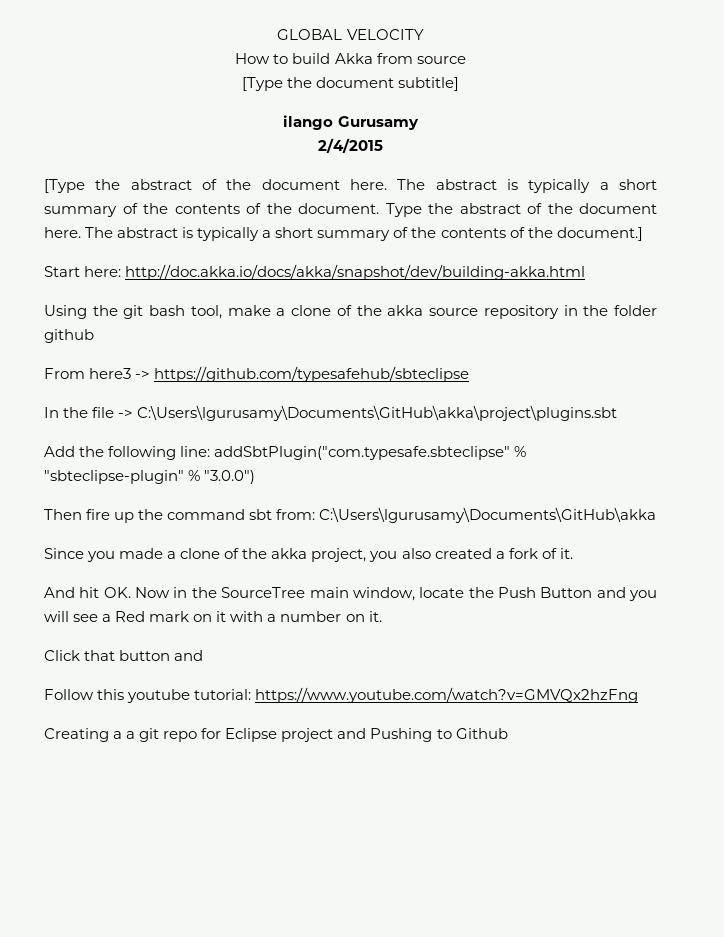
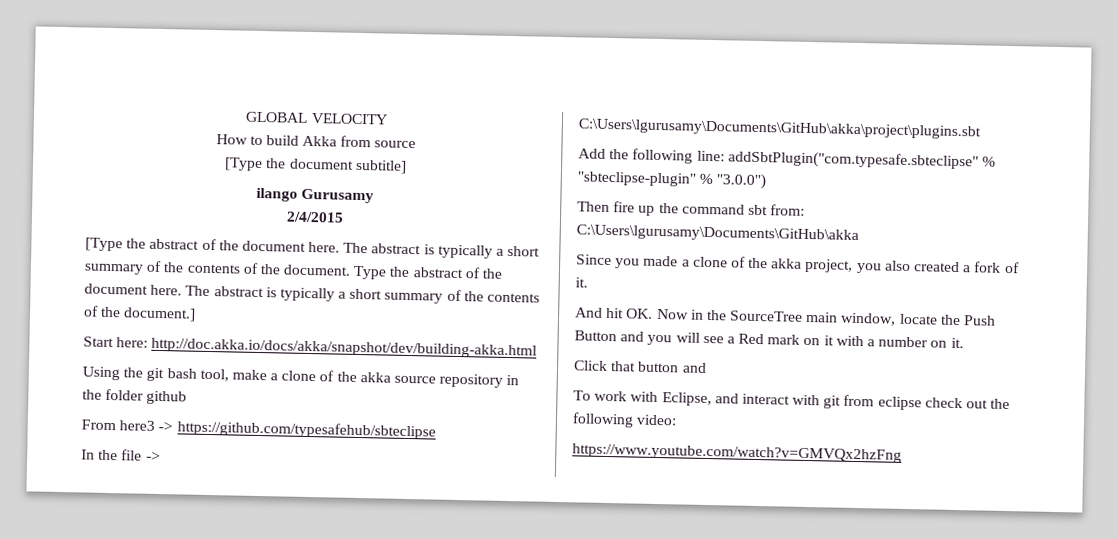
- Follow this youtube tutorial: https://www.youtube.com/watch?v=GMVQx2hzFng
- Creating a a git repo for Eclipse project and Pushing to Github
+ To work with Eclipse, and interact with git from eclipse check out the following video:
+ https://www.youtube.com/watch?v=GMVQx2hzFng

